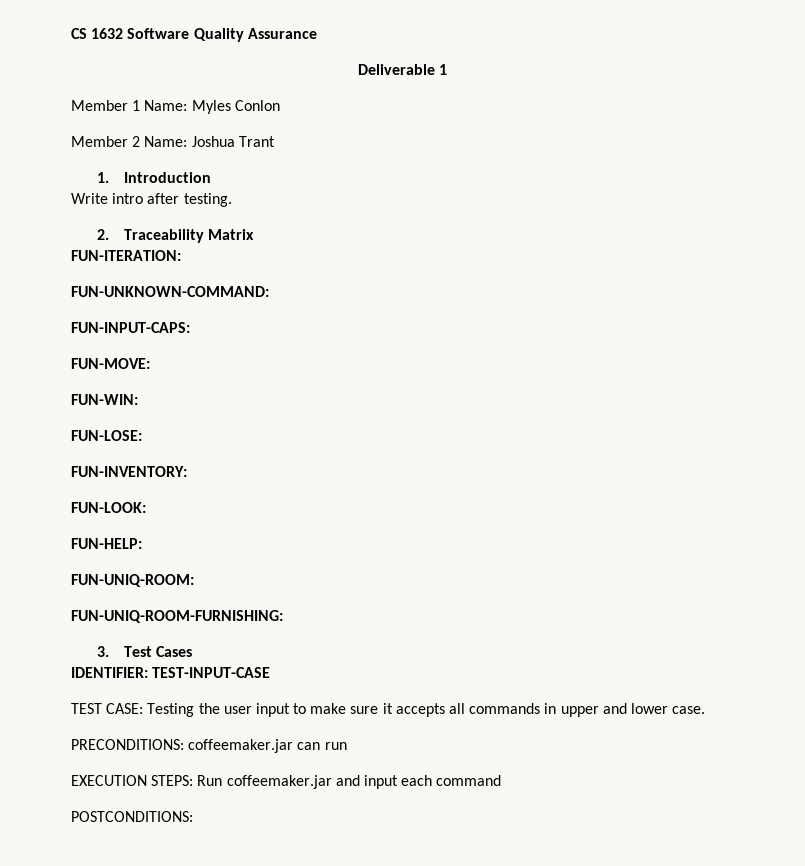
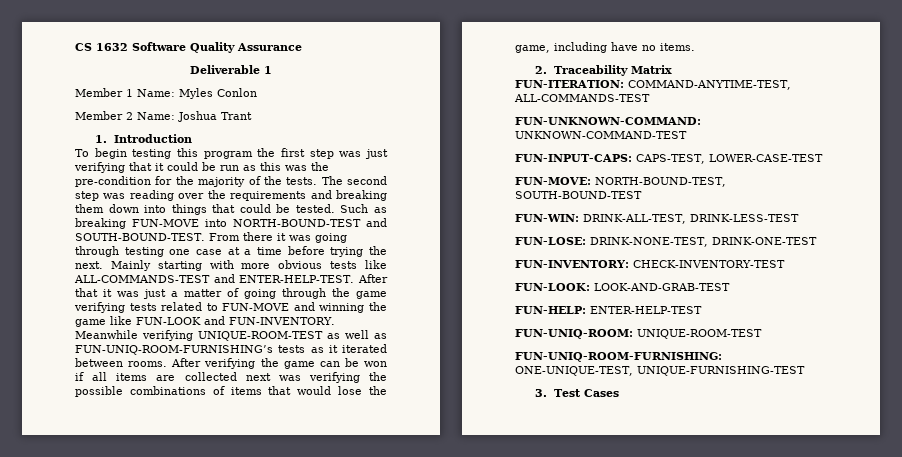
- Write intro after testing.
+ To begin testing this program the first step was just verifying that it could be run as this was the pre-condition for the majority of the tests. The second step was reading over the requirements and breaking them down into things that could be tested. Such as breaking FUN-MOVE into NORTH-BOUND-TEST and SOUTH-BOUND-TEST. From there it was going through testing one case at a time before trying the next. Mainly starting with more obvious tests like ALL-COMMANDS-TEST and ENTER-HELP-TEST. After that it was just a matter of going through the game verifying tests related to FUN-MOVE and winning the game like FUN-LOOK and FUN-INVENTORY. Meanwhile verifying UNIQUE-ROOM-TEST as well as FUN-UNIQ-ROOM-FURNISHING’s tests as it iterated between rooms. After verifying the game can be won if all items are collected next was verifying the possible combinations of items that would lose the game, including have no items.
- FUN-ITERATION:
+ FUN-ITERATION: COMMAND-ANYTIME-TEST, ALL-COMMANDS-TEST
- FUN-UNKNOWN-COMMAND:
+ FUN-UNKNOWN-COMMAND: UNKNOWN-COMMAND-TEST
- FUN-INPUT-CAPS:
+ FUN-INPUT-CAPS: CAPS-TEST, LOWER-CASE-TEST
- FUN-MOVE:
+ FUN-MOVE: NORTH-BOUND-TEST, SOUTH-BOUND-TEST
- FUN-WIN:
+ FUN-WIN: DRINK-ALL-TEST, DRINK-LESS-TEST
- FUN-LOSE:
+ FUN-LOSE: DRINK-NONE-TEST, DRINK-ONE-TEST
- FUN-INVENTORY:
+ FUN-INVENTORY: CHECK-INVENTORY-TEST
- FUN-LOOK:
+ FUN-LOOK: LOOK-AND-GRAB-TEST
- FUN-HELP:
+ FUN-HELP: ENTER-HELP-TEST
- FUN-UNIQ-ROOM:
+ FUN-UNIQ-ROOM: UNIQUE-ROOM-TEST
- FUN-UNIQ-ROOM-FURNISHING:
+ FUN-UNIQ-ROOM-FURNISHING: ONE-UNIQUE-TEST, UNIQUE-FURNISHING-TEST
- IDENTIFIER: TEST-INPUT-CASE
- TEST CASE: Testing the user input to make sure it accepts all commands in upper and lower case.
- PRECONDITIONS: coffeemaker.jar can run
- EXECUTION STEPS: Run coffeemaker.jar and input each command
- POSTCONDITIONS:

